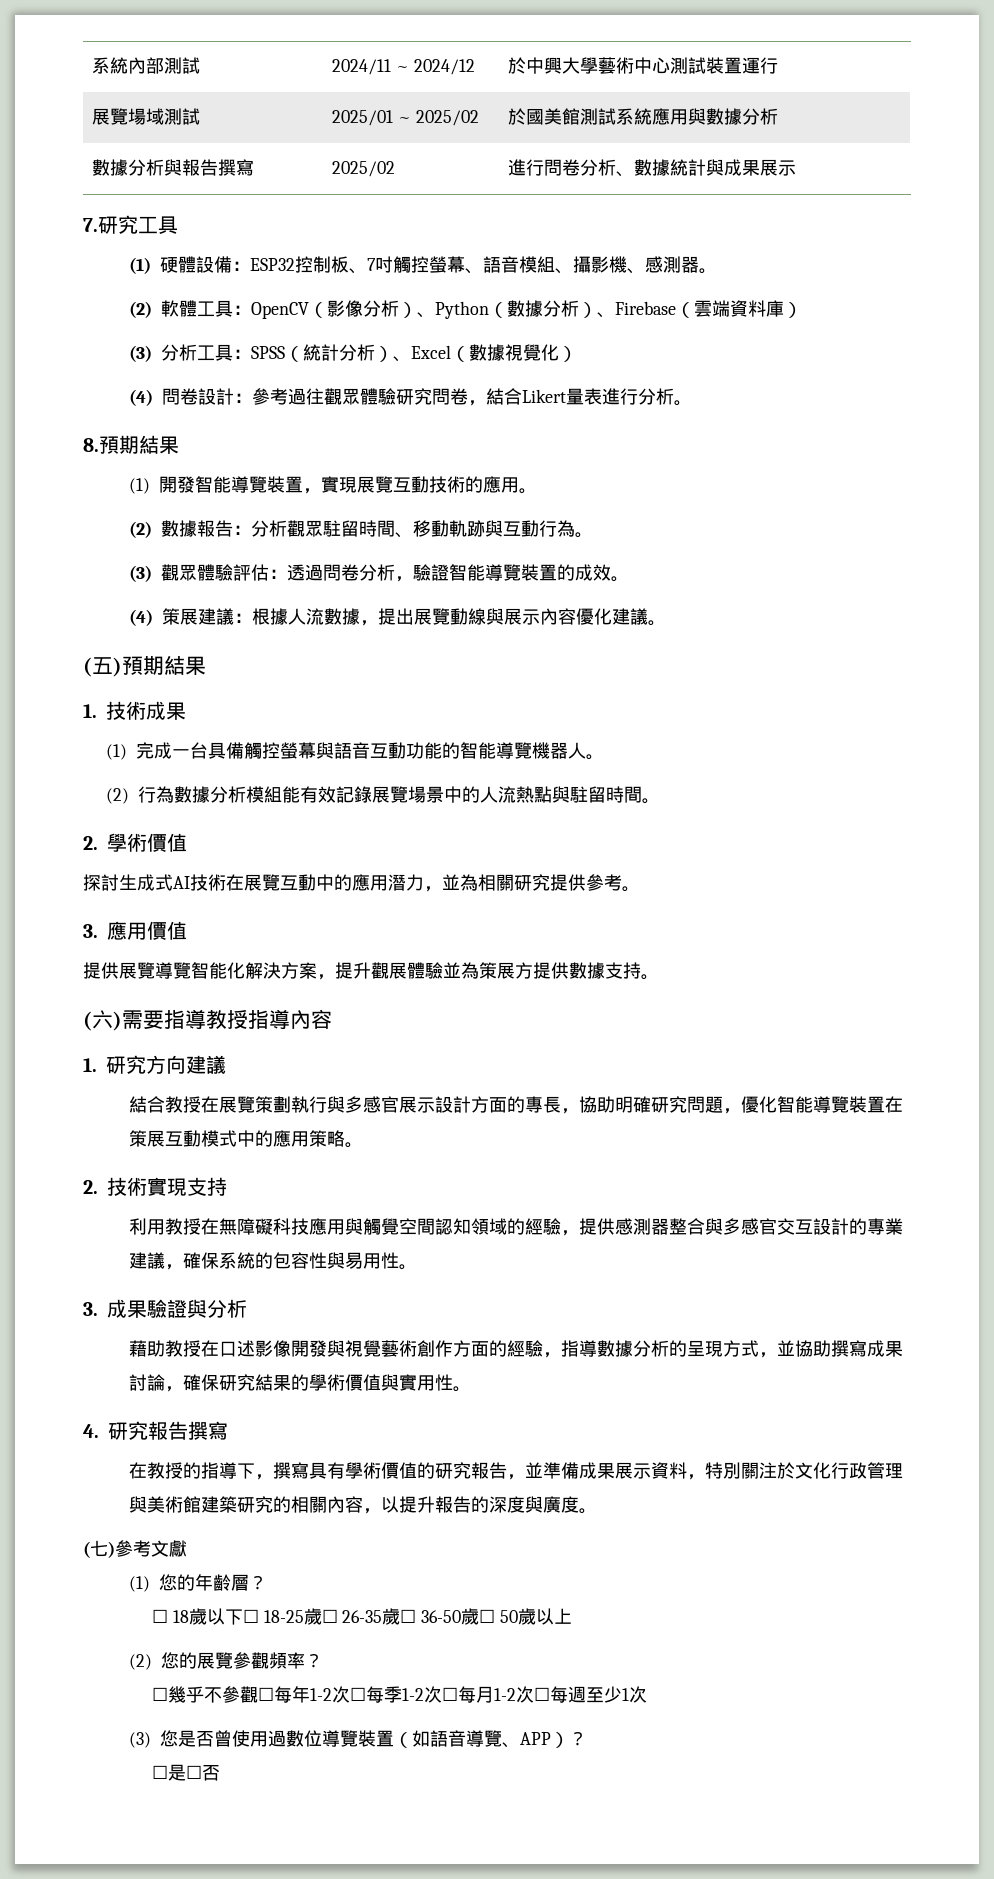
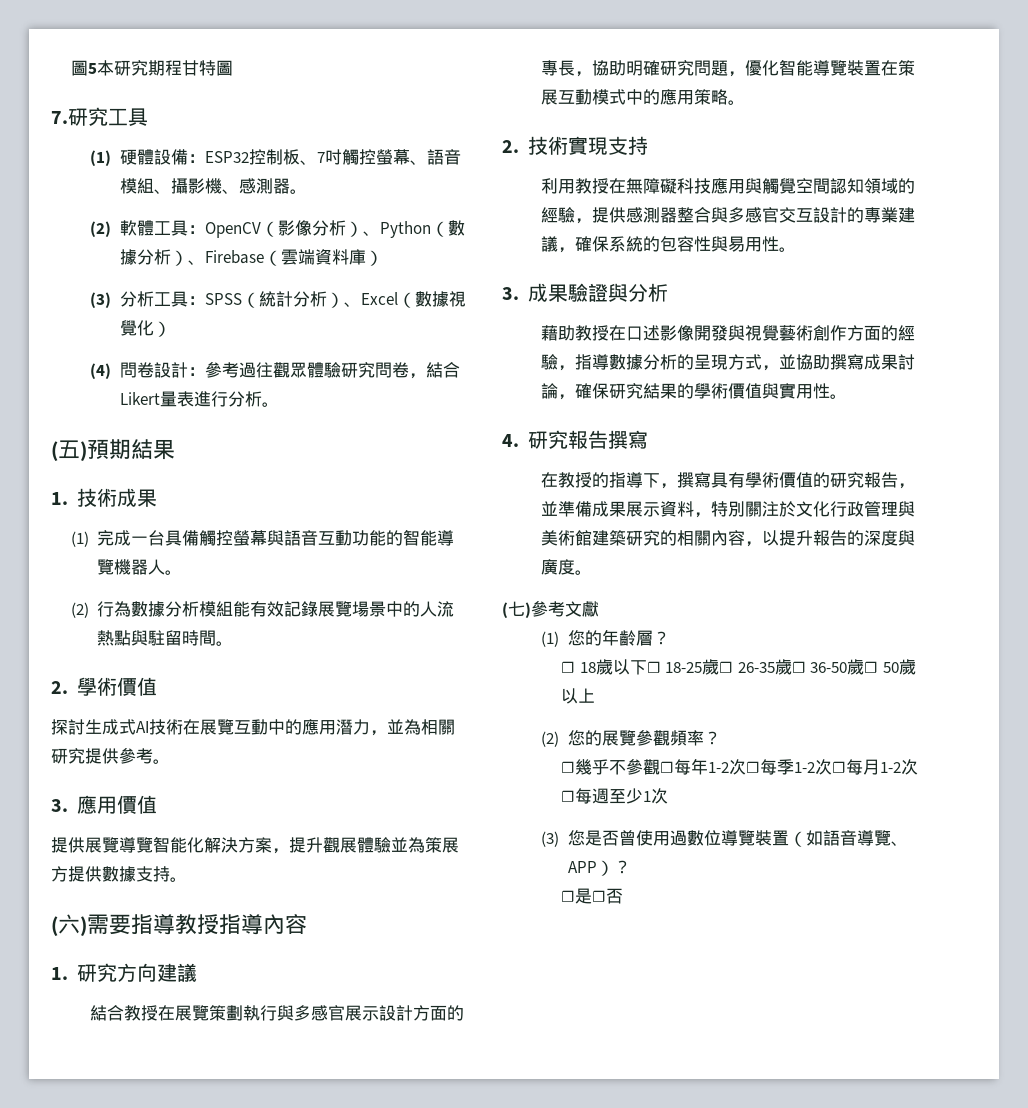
- 系統內部測試 | 2024/11 ~ 2024/12 | 於中興大學藝術中心測試裝置運行
- 展覽場域測試 | 2025/01 ~ 2025/02 | 於國美館測試系統應用與數據分析
- 數據分析與報告撰寫 | 2025/02 | 進行問卷分析、數據統計與成果展示
+ 圖5本研究期程甘特圖
- 8.預期結果
- (1)開發智能導覽裝置，實現展覽互動技術的應用。
- (2)數據報告：分析觀眾駐留時間、移動軌跡與互動行為。
- (3)觀眾體驗評估：透過問卷分析，驗證智能導覽裝置的成效。
- (4)策展建議：根據人流數據，提出展覽動線與展示內容優化建議。

